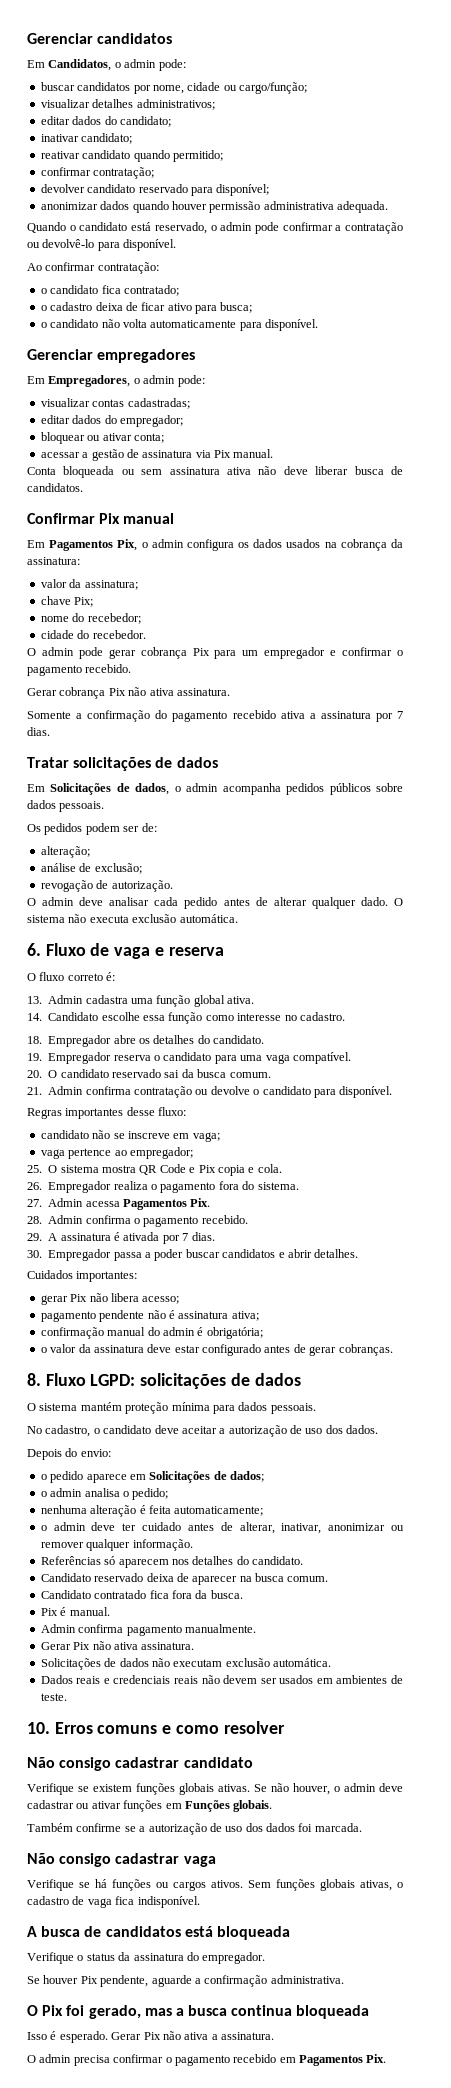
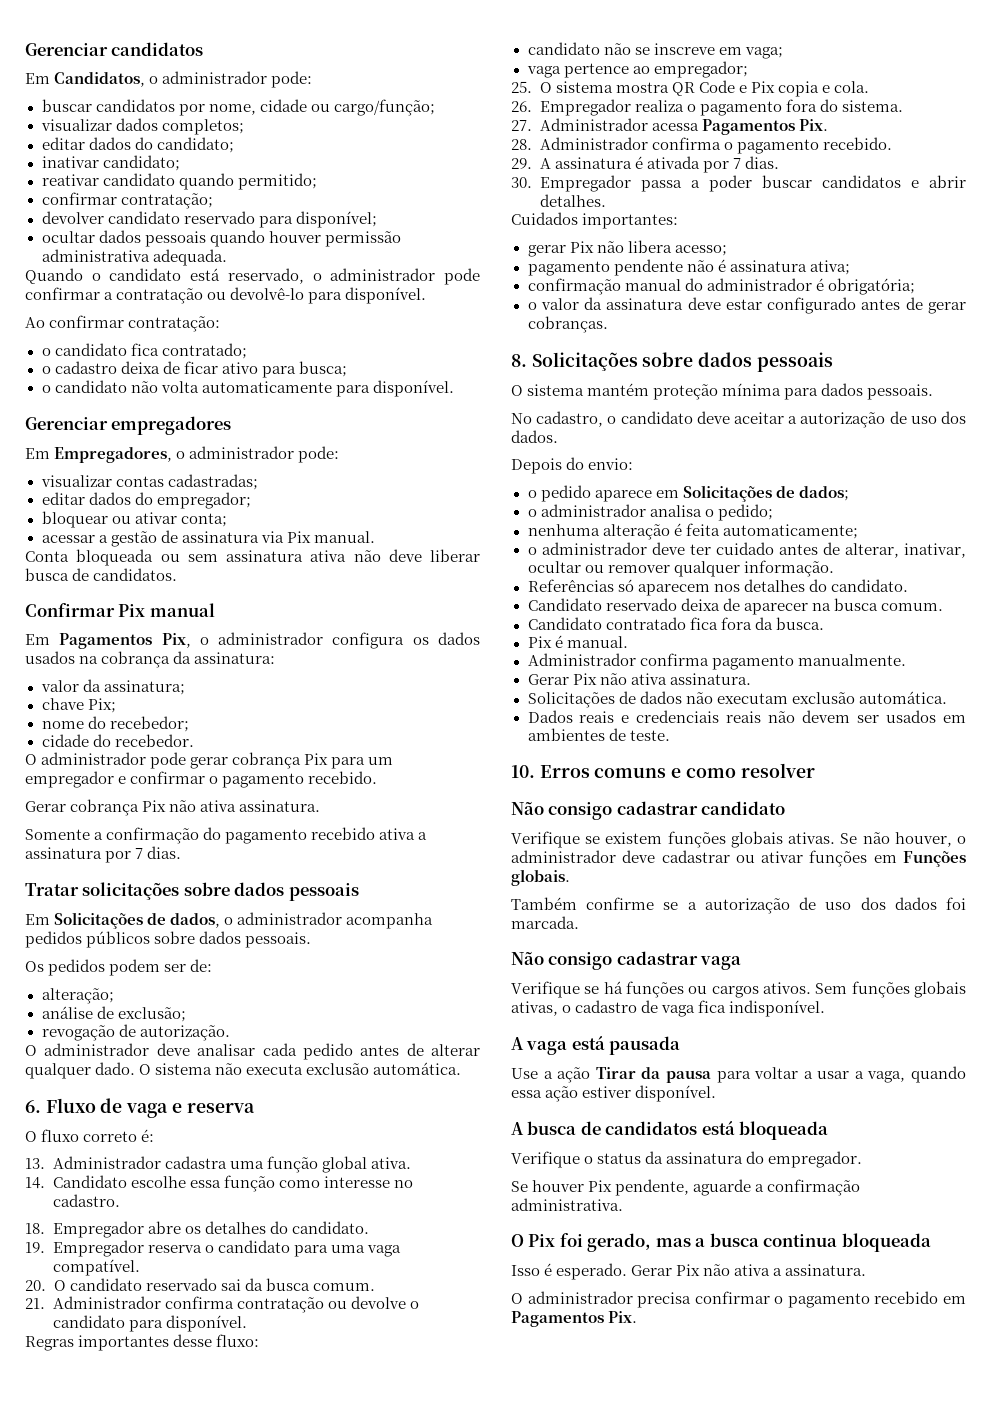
- Em Candidatos, o admin pode:
+ Em Candidatos, o administrador pode:
- visualizar detalhes administrativos;
+ visualizar dados completos;
- anonimizar dados quando houver permissão administrativa adequada.
+ ocultar dados pessoais quando houver permissão administrativa adequada.
- Quando o candidato está reservado, o admin pode confirmar a contratação ou devolvê-lo para disponível.
+ Quando o candidato está reservado, o administrador pode confirmar a contratação ou devolvê-lo para disponível.
- Em Empregadores, o admin pode:
+ Em Empregadores, o administrador pode:
- Em Pagamentos Pix, o admin configura os dados usados na cobrança da assinatura:
+ Em Pagamentos Pix, o administrador configura os dados usados na cobrança da assinatura:
- O admin pode gerar cobrança Pix para um empregador e confirmar o pagamento recebido.
+ O administrador pode gerar cobrança Pix para um empregador e confirmar o pagamento recebido.
- Tratar solicitações de dados
+ Tratar solicitações sobre dados pessoais
- Em Solicitações de dados, o admin acompanha pedidos públicos sobre dados pessoais.
+ Em Solicitações de dados, o administrador acompanha pedidos públicos sobre dados pessoais.
- O admin deve analisar cada pedido antes de alterar qualquer dado.
+ O administrador deve analisar cada pedido antes de alterar qualquer dado.
- 13. Admin cadastra uma função global ativa.
+ 13. Administrador cadastra uma função global ativa.
- 21. Admin confirma contratação ou devolve o candidato para disponível.
+ 21. Administrador confirma contratação ou devolve o candidato para disponível.
- 27. Admin acessa Pagamentos Pix.
+ 27. Administrador acessa Pagamentos Pix.
- 28. Admin confirma o pagamento recebido.
+ 28. Administrador confirma o pagamento recebido.
- confirmação manual do admin é obrigatória;
+ confirmação manual do administrador é obrigatória;
- 8. Fluxo LGPD: solicitações de dados
+ 8. Solicitações sobre dados pessoais
- o admin analisa o pedido;
+ o administrador analisa o pedido;
- o admin deve ter cuidado antes de alterar, inativar, anonimizar ou remover qualquer informação.
+ o administrador deve ter cuidado antes de alterar, inativar, ocultar ou remover qualquer informação.
- Admin confirma pagamento manualmente.
+ Administrador confirma pagamento manualmente.
- Se não houver, o admin deve cadastrar ou ativar funções em Funções globais.
+ Se não houver, o administrador deve cadastrar ou ativar funções em Funções globais.
+ A vaga está pausada
+ Use a ação Tirar da pausa para voltar a usar a vaga, quando essa ação estiver disponível.
- O admin precisa confirmar o pagamento recebido em Pagamentos Pix.
+ O administrador precisa confirmar o pagamento recebido em Pagamentos Pix.

